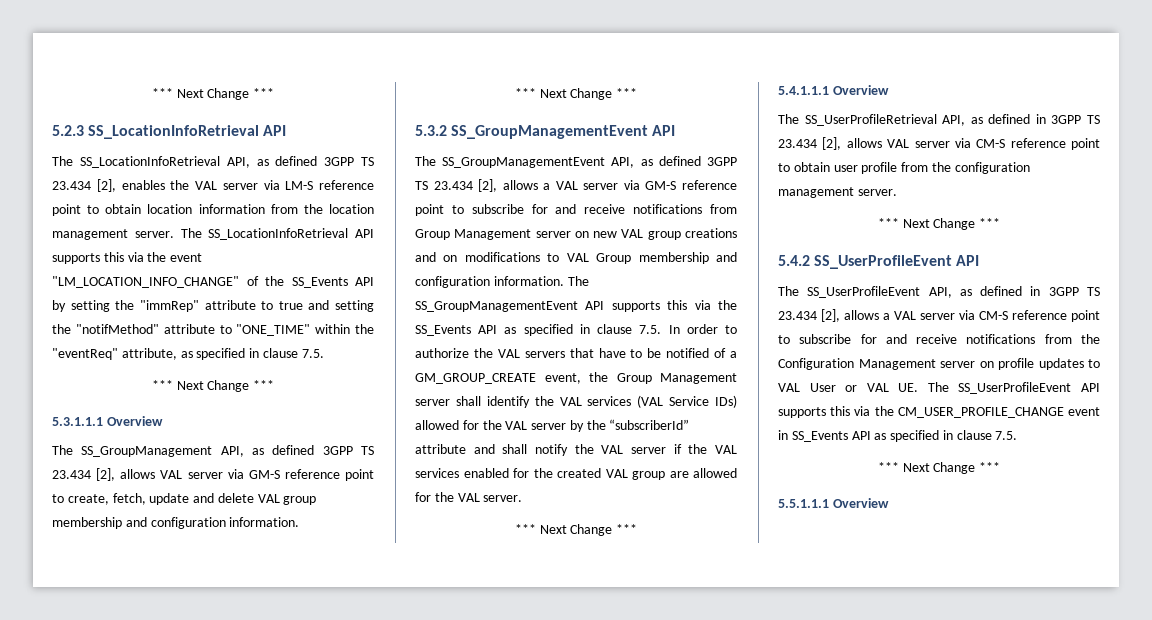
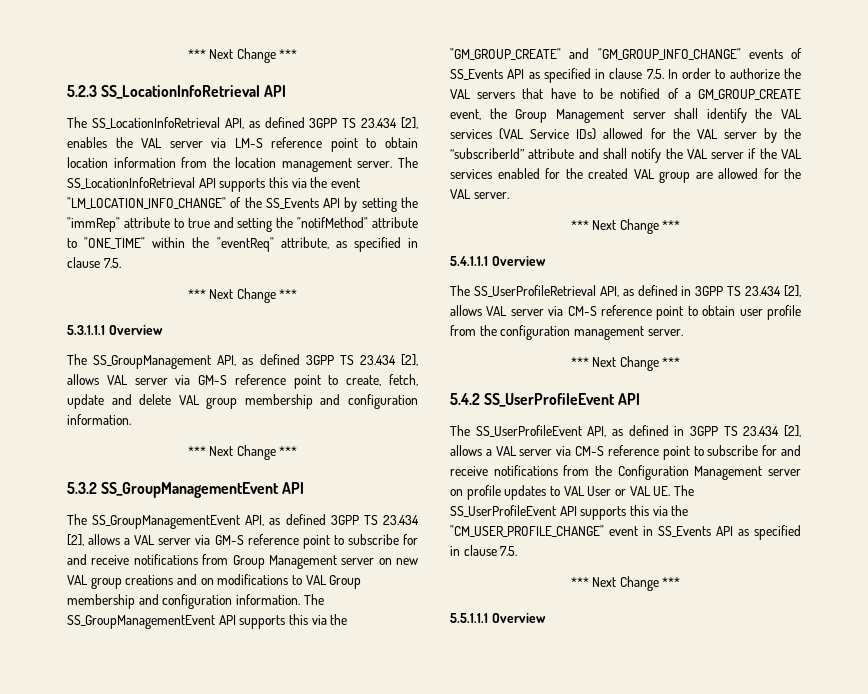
- The SS_GroupManagementEvent API supports this via the SS_Events API as specified in clause 7.5. In order to authorize the VAL servers that have to be notified of a GM_GROUP_CREATE event, the Group Management server shall identify the VAL services (VAL Service IDs) allowed for the VAL server by the “subscriberId” attribute and shall notify the VAL server if the VAL services enabled for the created VAL group are allowed for the VAL server.
+ The SS_GroupManagementEvent API supports this via the "GM_GROUP_CREATE" and "GM_GROUP_INFO_CHANGE" events of SS_Events API as specified in clause 7.5. In order to authorize the VAL servers that have to be notified of a GM_GROUP_CREATE event, the Group Management server shall identify the VAL services (VAL Service IDs) allowed for the VAL server by the “subscriberId” attribute and shall notify the VAL server if the VAL services enabled for the created VAL group are allowed for the VAL server.
- The SS_UserProfileEvent API, as defined in 3GPP TS 23.434 [2], allows a VAL server via CM-S reference point to subscribe for and receive notifications from the Configuration Management server on profile updates to VAL User or VAL UE. The SS_UserProfileEvent API supports this via the CM_USER_PROFILE_CHANGE event in SS_Events API as specified in clause 7.5.
+ The SS_UserProfileEvent API, as defined in 3GPP TS 23.434 [2], allows a VAL server via CM-S reference point to subscribe for and receive notifications from the Configuration Management server on profile updates to VAL User or VAL UE. The SS_UserProfileEvent API supports this via the "CM_USER_PROFILE_CHANGE" event in SS_Events API as specified in clause 7.5.

